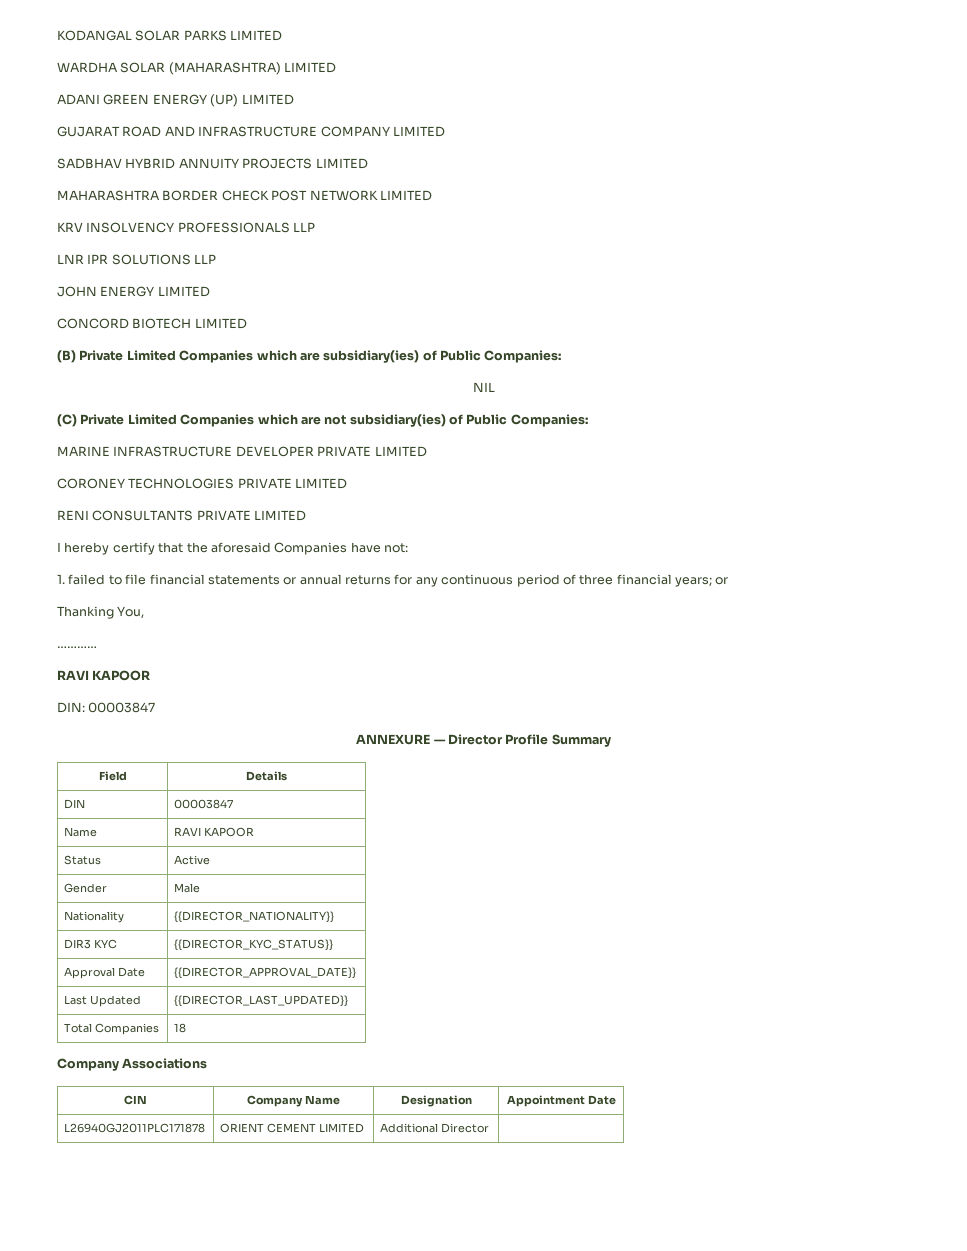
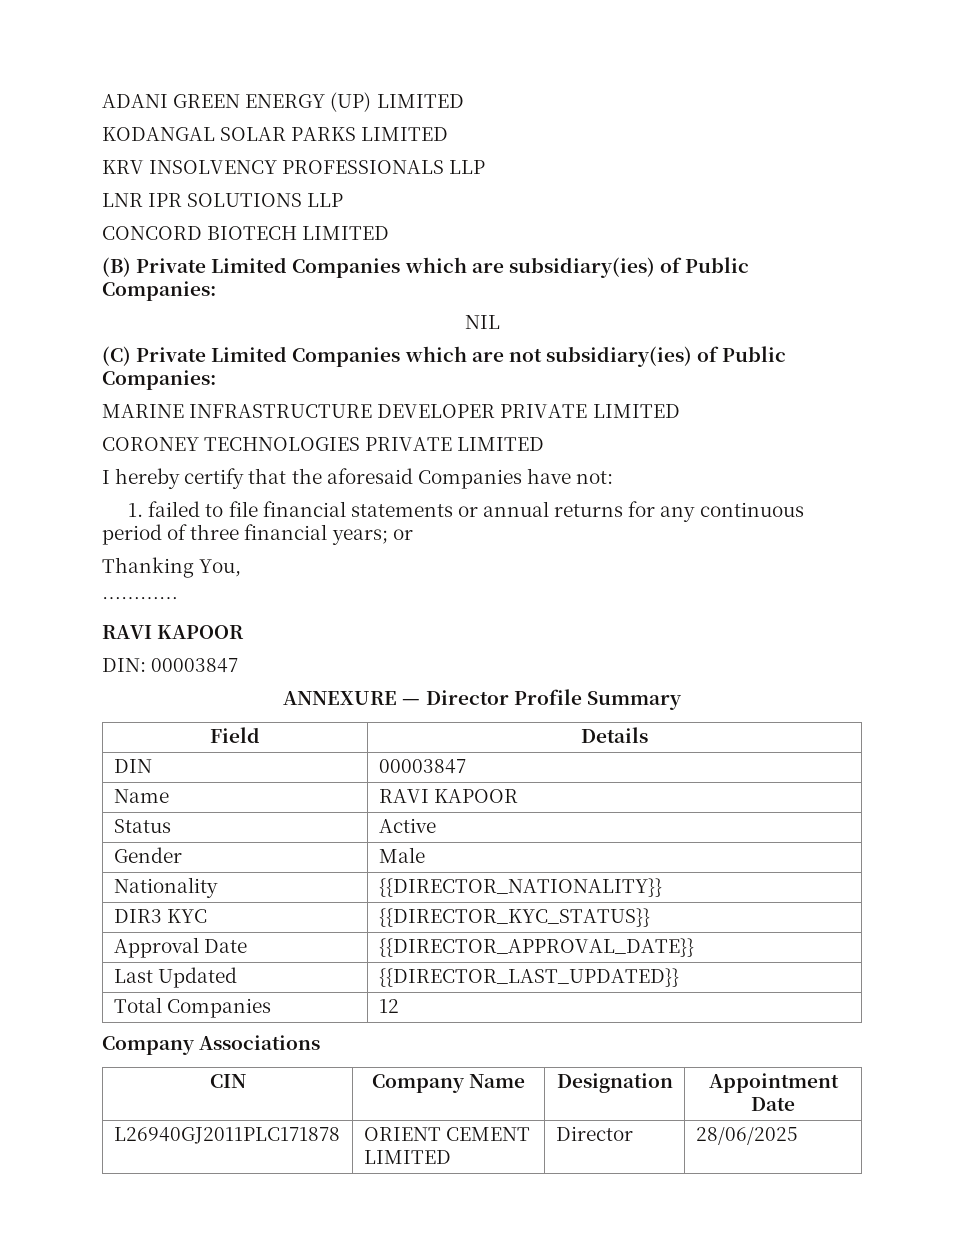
- KODANGAL SOLAR PARKS LIMITED
- WARDHA SOLAR (MAHARASHTRA) LIMITED
- GUJARAT ROAD AND INFRASTRUCTURE COMPANY LIMITED
- SADBHAV HYBRID ANNUITY PROJECTS LIMITED
- MAHARASHTRA BORDER CHECK POST NETWORK LIMITED
+ KODANGAL SOLAR PARKS LIMITED
- JOHN ENERGY LIMITED
- RENI CONSULTANTS PRIVATE LIMITED
- Total Companies | 18
+ Total Companies | 12
- L26940GJ2011PLC171878 | ORIENT CEMENT LIMITED | Additional Director |
+ L26940GJ2011PLC171878 | ORIENT CEMENT LIMITED | Director | 28/06/2025

